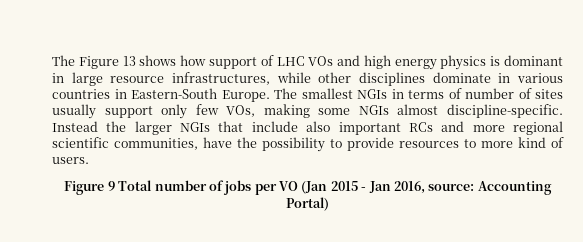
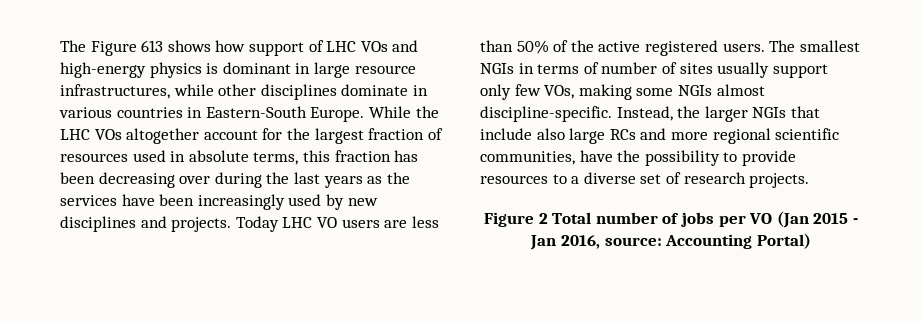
- The Figure 13 shows how support of LHC VOs and high energy physics is dominant in large resource infrastructures, while other disciplines dominate in various countries in Eastern-South Europe.
+ The Figure 613 shows how support of LHC VOs and high-energy physics is dominant in large resource infrastructures, while other disciplines dominate in various countries in Eastern-South Europe.
+ While the LHC VOs altogether account for the largest fraction of resources used in absolute terms, this fraction has been decreasing over during the last years as the services have been increasingly used by new disciplines and projects. Today LHC VO users are less than 50% of the active registered users.
- Instead the larger NGIs that include also important RCs and more regional scientific communities, have the possibility to provide resources to more kind of users.
- Figure 9 Total number of jobs per VO (Jan 2015 - Jan 2016, source: Accounting Portal)
+ Instead, the larger NGIs that include also large RCs and more regional scientific communities, have the possibility to provide resources to a diverse set of research projects.
+ Figure 2 Total number of jobs per VO (Jan 2015 - Jan 2016, source: Accounting Portal)

